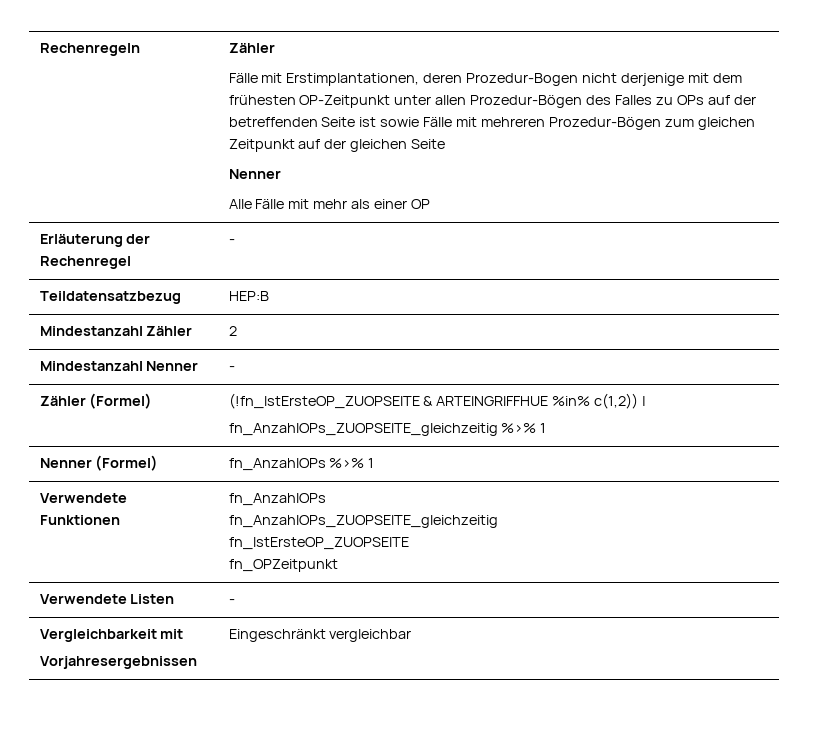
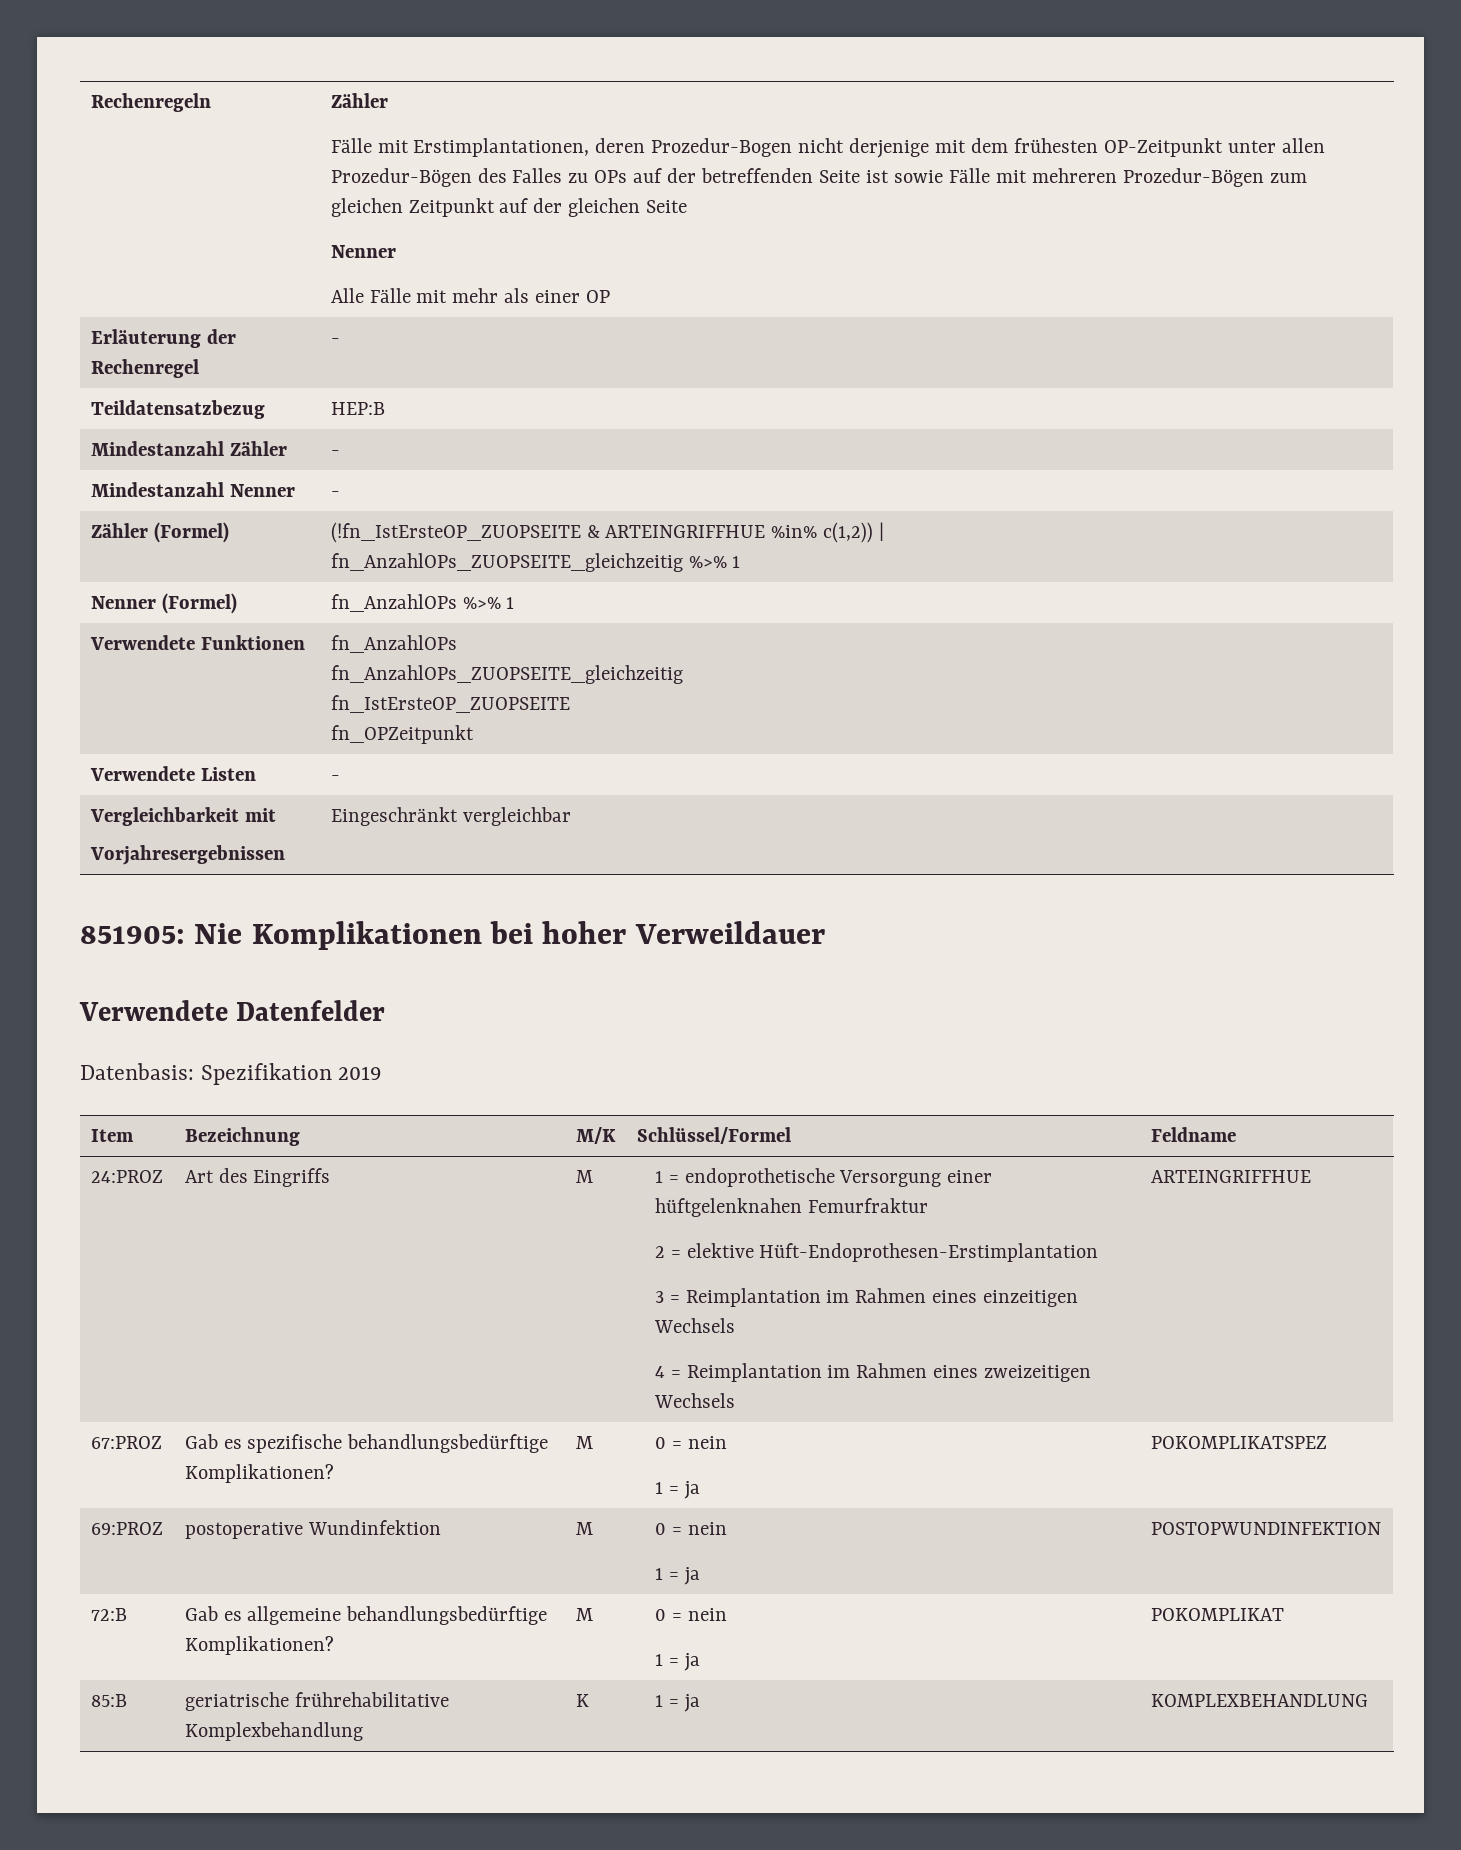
- Mindestanzahl Zähler | 2
+ Mindestanzahl Zähler | -
+ 851905: Nie Komplikationen bei hoher Verweildauer
+ Verwendete Datenfelder
+ Datenbasis: Spezifikation 2019
+ Item | Bezeichnung | M/K | Schlüssel/Formel | Feldname
+ 24:PROZ | Art des Eingriffs | M | 1 = endoprothetische Versorgung einer hüftgelenknahen Femurfraktur
+ 2 = elektive Hüft-Endoprothesen-Erstimplantation
+ 3 = Reimplantation im Rahmen eines einzeitigen Wechsels
+ 4 = Reimplantation im Rahmen eines zweizeitigen Wechsels | ARTEINGRIFFHUE
+ 67:PROZ | Gab es spezifische behandlungsbedürftige Komplikationen? | M | 0 = nein
+ 1 = ja | POKOMPLIKATSPEZ
+ 69:PROZ | postoperative Wundinfektion | M | 0 = nein
+ 1 = ja | POSTOPWUNDINFEKTION
+ 72:B | Gab es allgemeine behandlungsbedürftige Komplikationen? | M | 0 = nein
+ 1 = ja | POKOMPLIKAT
+ 85:B | geriatrische frührehabilitative Komplexbehandlung | K | 1 = ja | KOMPLEXBEHANDLUNG

